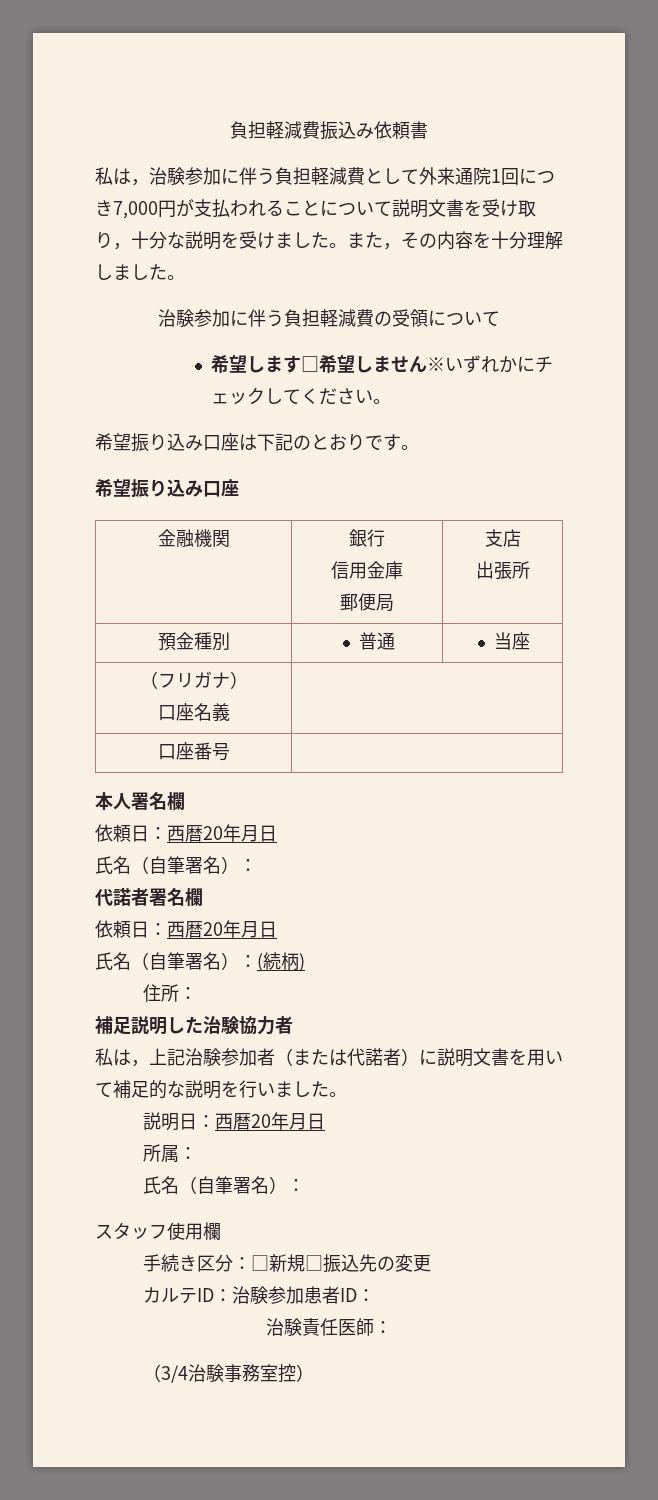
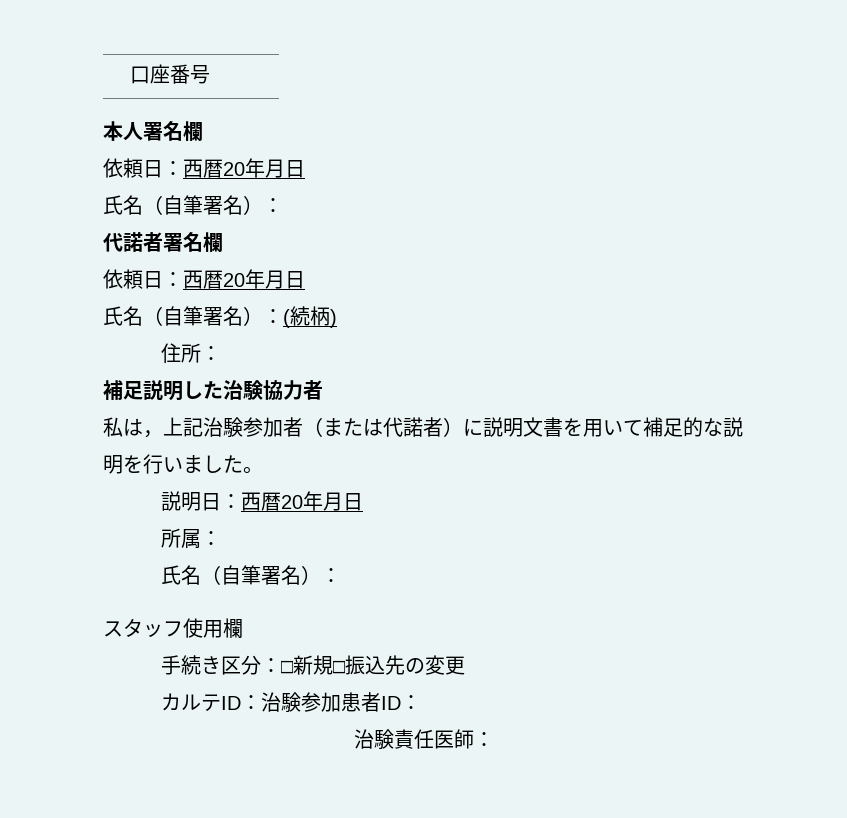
- 負担軽減費振込み依頼書
- 私は，治験参加に伴う負担軽減費として外来通院1回につき7,000円が支払われることについて説明文書を受け取り，十分な説明を受けました。また，その内容を十分理解しました。
- 治験参加に伴う負担軽減費の受領について
- 希望します□希望しません※いずれかにチェックしてください。
- 希望振り込み口座は下記のとおりです。
- 希望振り込み口座
- 金融機関 | 銀行
- 信用金庫
- 郵便局 | 支店
- 出張所
- 預金種別 | 普通 | 当座
- （フリガナ）
- 口座名義 |
- （3/4治験事務室控）

